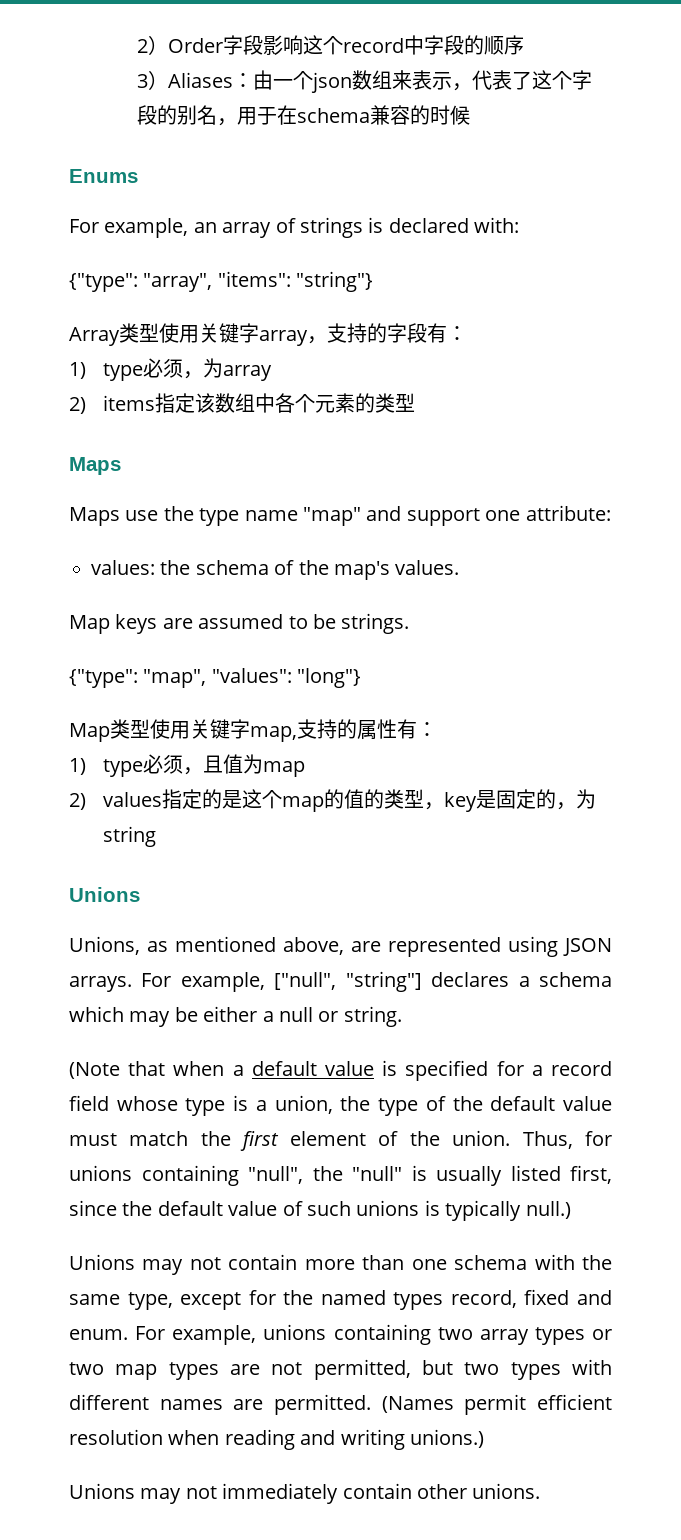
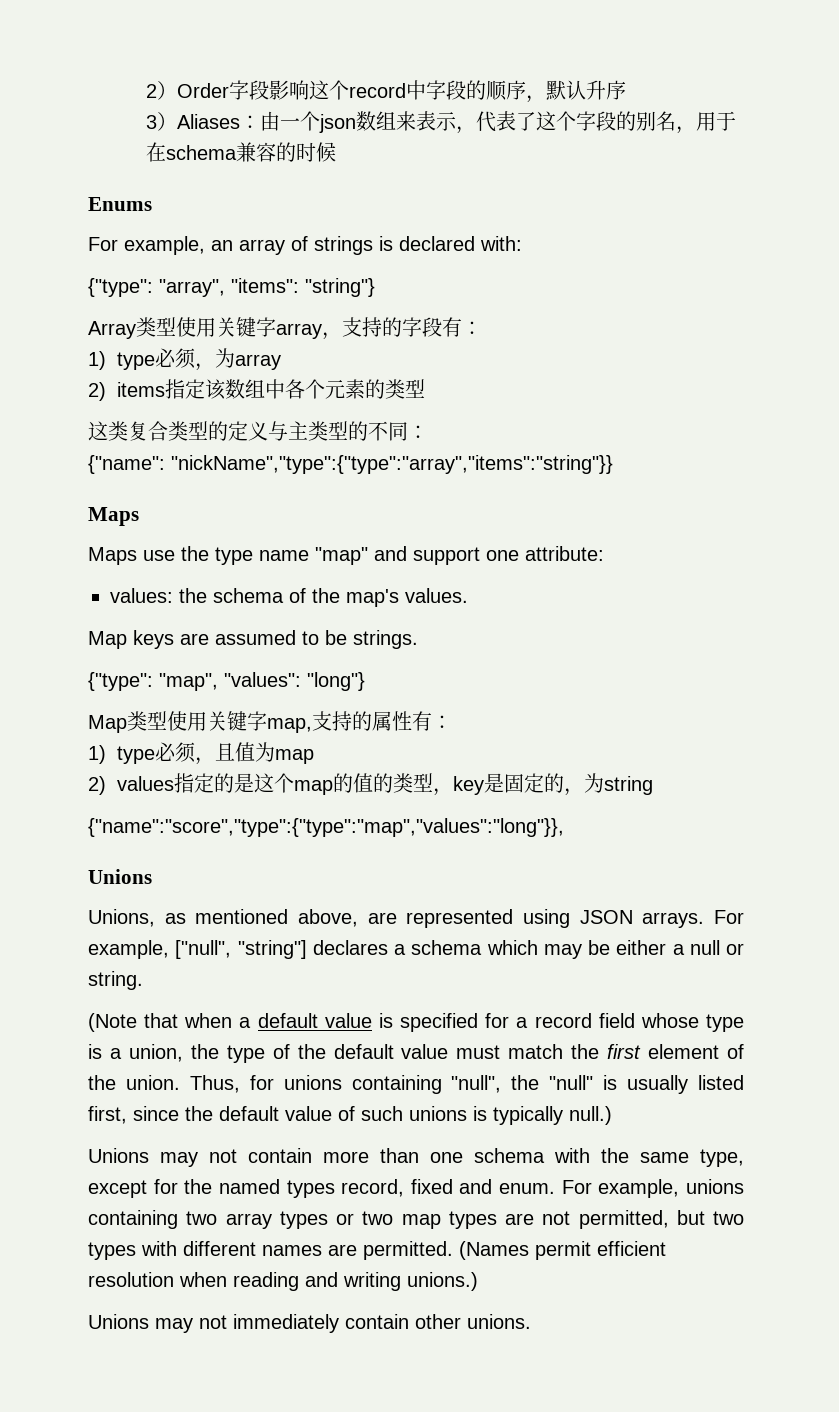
- 2）Order字段影响这个record中字段的顺序
+ 2）Order字段影响这个record中字段的顺序，默认升序
+ 这类复合类型的定义与主类型的不同：
+ {"name": "nickName","type":{"type":"array","items":"string"}}
+ {"name":"score","type":{"type":"map","values":"long"}},

